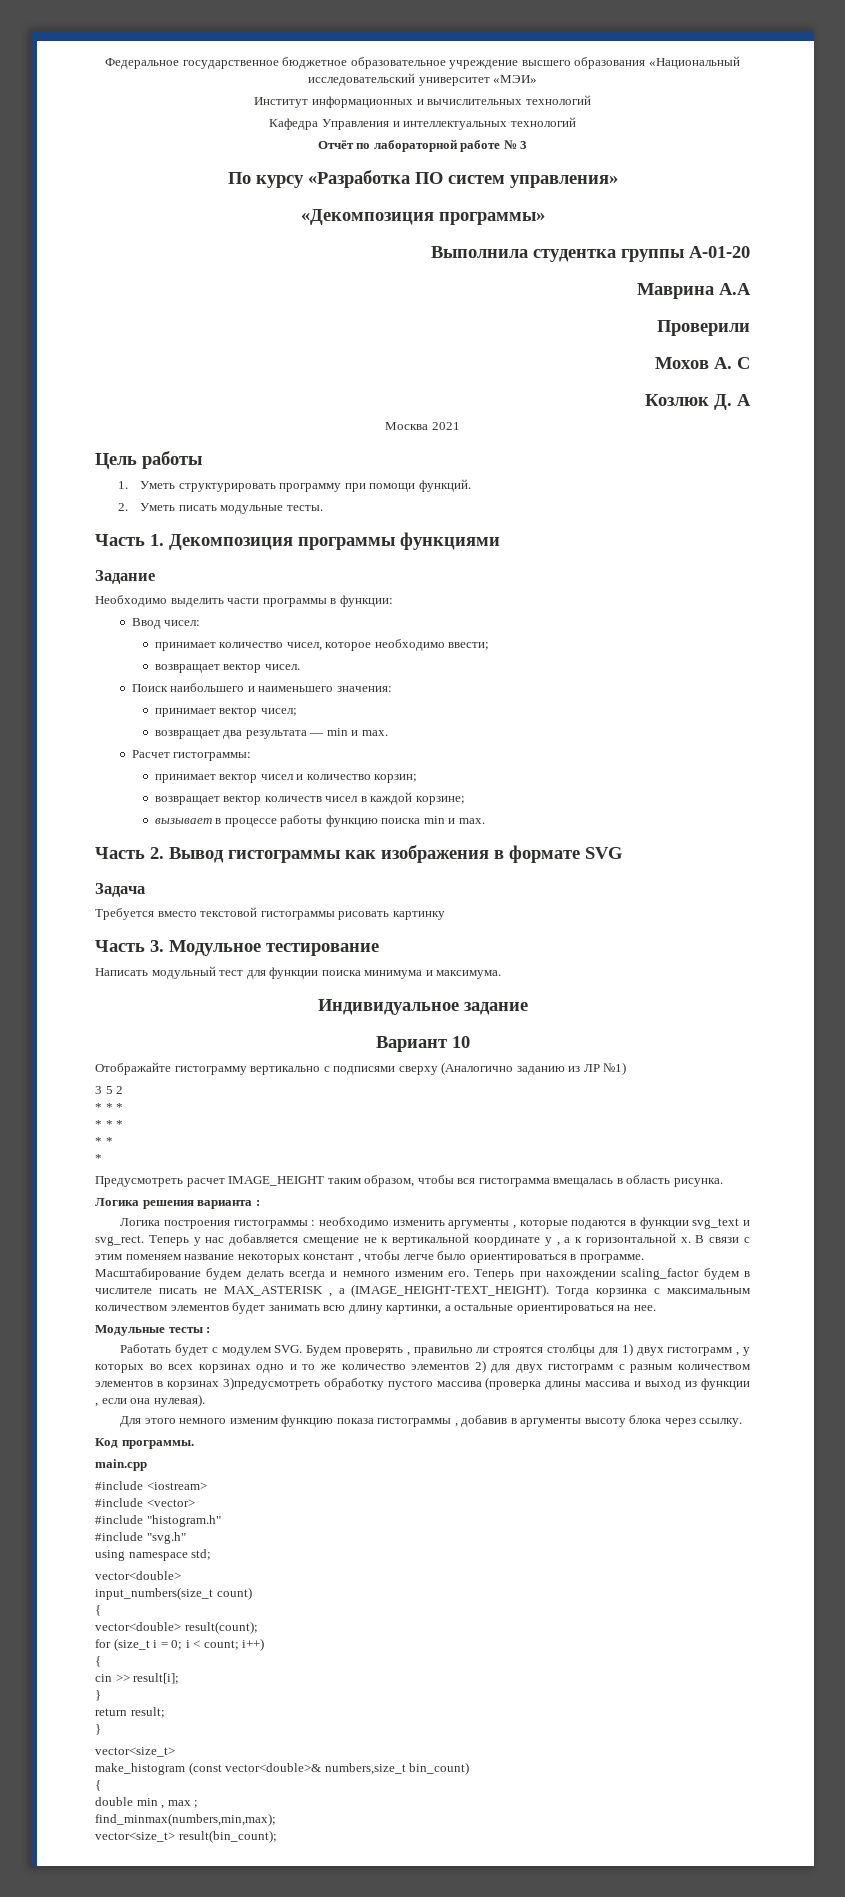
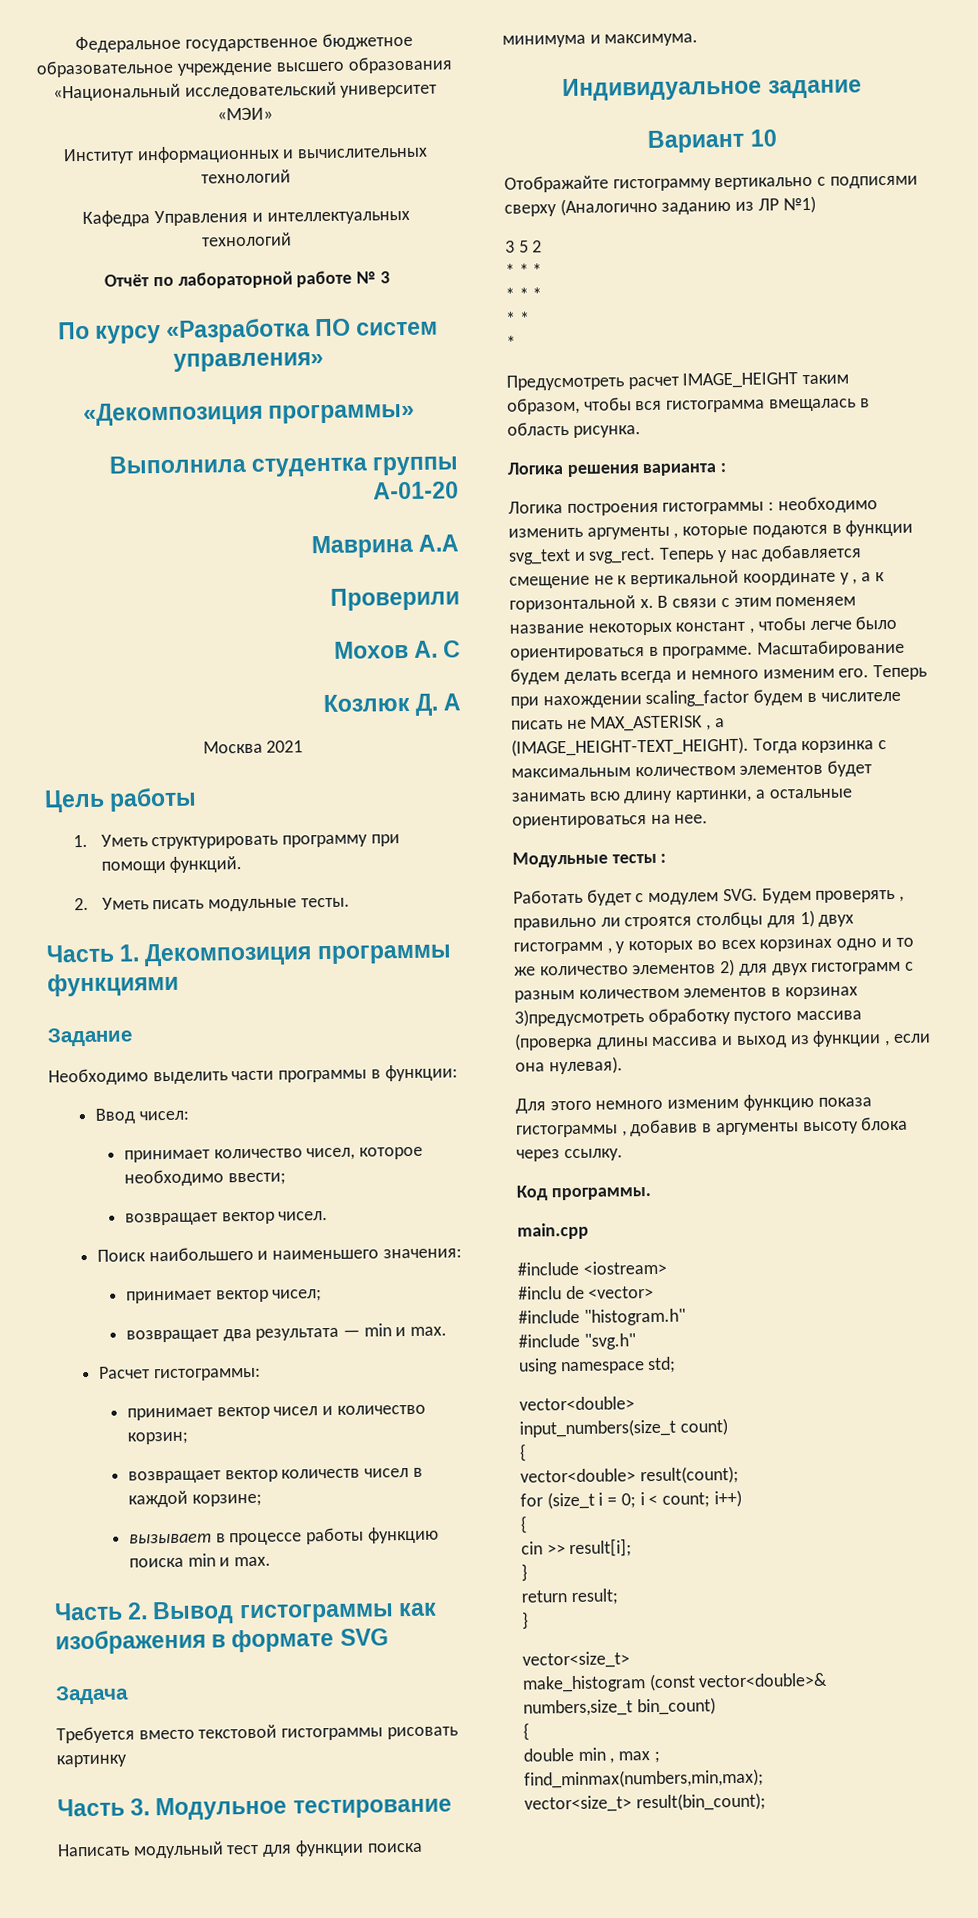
- #include <vector>
+ #inclu de <vector>

